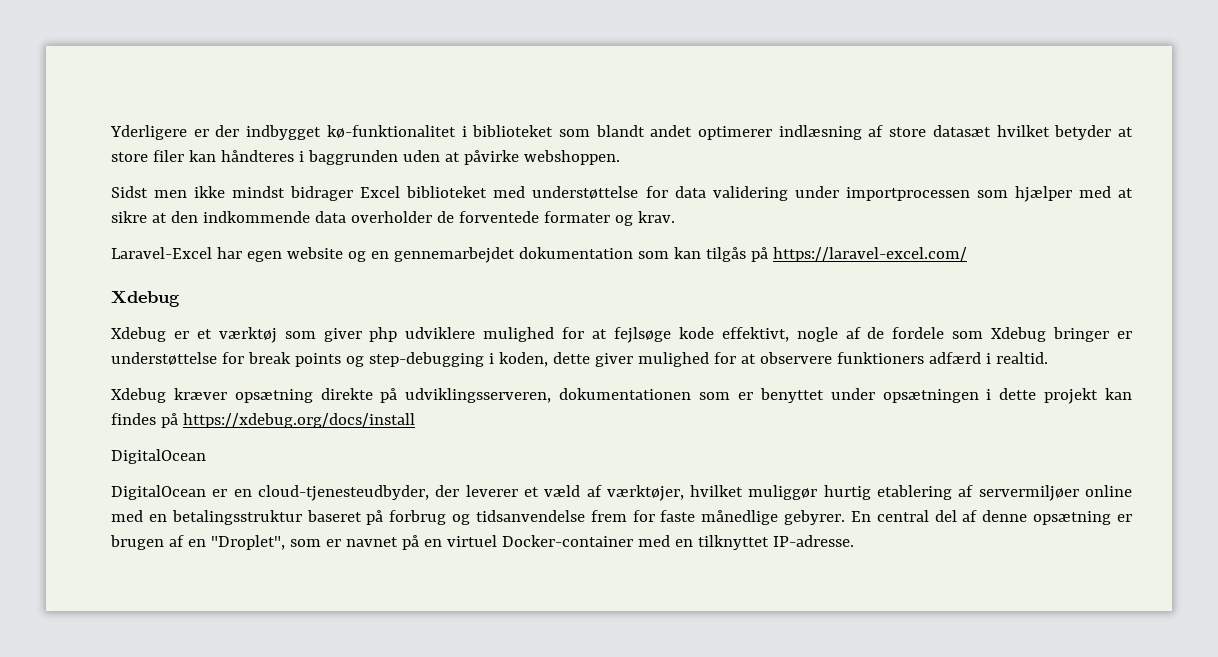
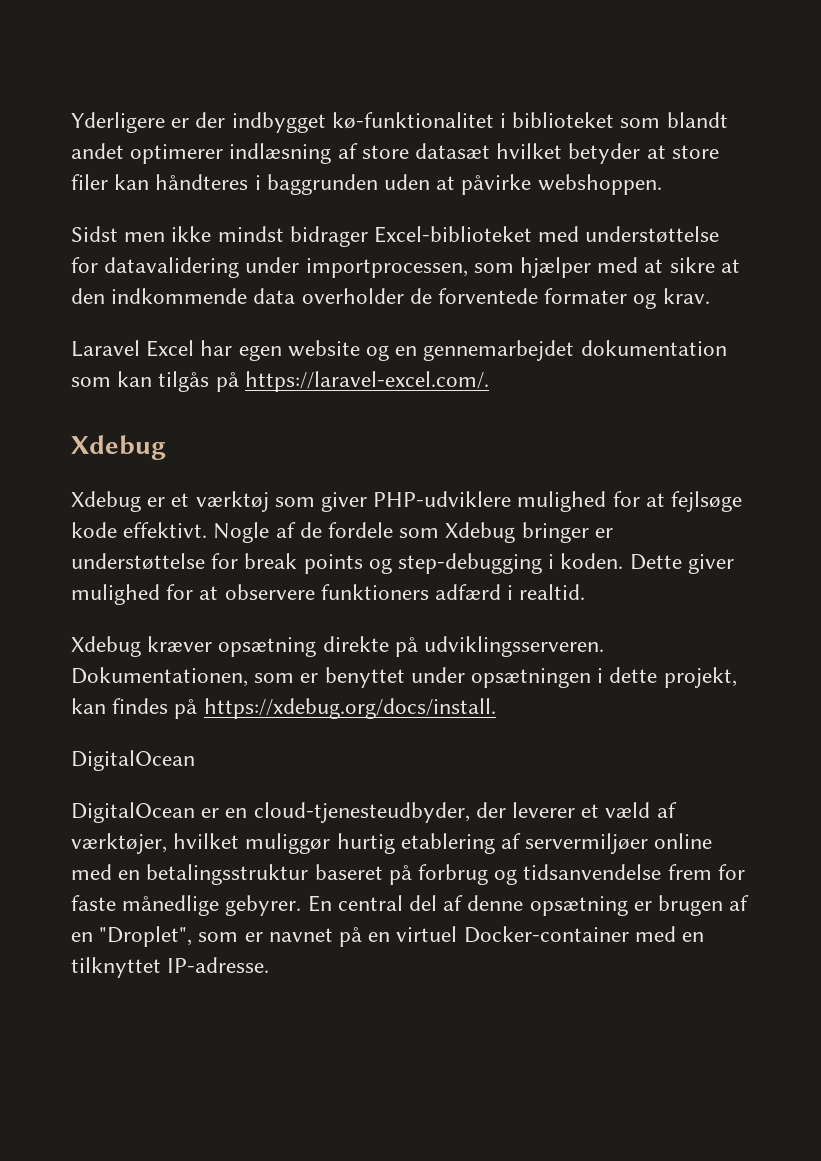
- Sidst men ikke mindst bidrager Excel biblioteket med understøttelse for data validering under importprocessen som hjælper med at sikre at den indkommende data overholder de forventede formater og krav.
+ Sidst men ikke mindst bidrager Excel-biblioteket med understøttelse for datavalidering under importprocessen, som hjælper med at sikre at den indkommende data overholder de forventede formater og krav.
- Laravel-Excel har egen website og en gennemarbejdet dokumentation som kan tilgås på https://laravel-excel.com/
+ Laravel Excel har egen website og en gennemarbejdet dokumentation som kan tilgås på https://laravel-excel.com/.
- Xdebug er et værktøj som giver php udviklere mulighed for at fejlsøge kode effektivt, nogle af de fordele som Xdebug bringer er understøttelse for break points og step-debugging i koden, dette giver mulighed for at observere funktioners adfærd i realtid.
+ Xdebug er et værktøj som giver PHP-udviklere mulighed for at fejlsøge kode effektivt. Nogle af de fordele som Xdebug bringer er understøttelse for break points og step-debugging i koden. Dette giver mulighed for at observere funktioners adfærd i realtid.
- Xdebug kræver opsætning direkte på udviklingsserveren, dokumentationen som er benyttet under opsætningen i dette projekt kan findes på https://xdebug.org/docs/install
+ Xdebug kræver opsætning direkte på udviklingsserveren. Dokumentationen, som er benyttet under opsætningen i dette projekt, kan findes på https://xdebug.org/docs/install.

